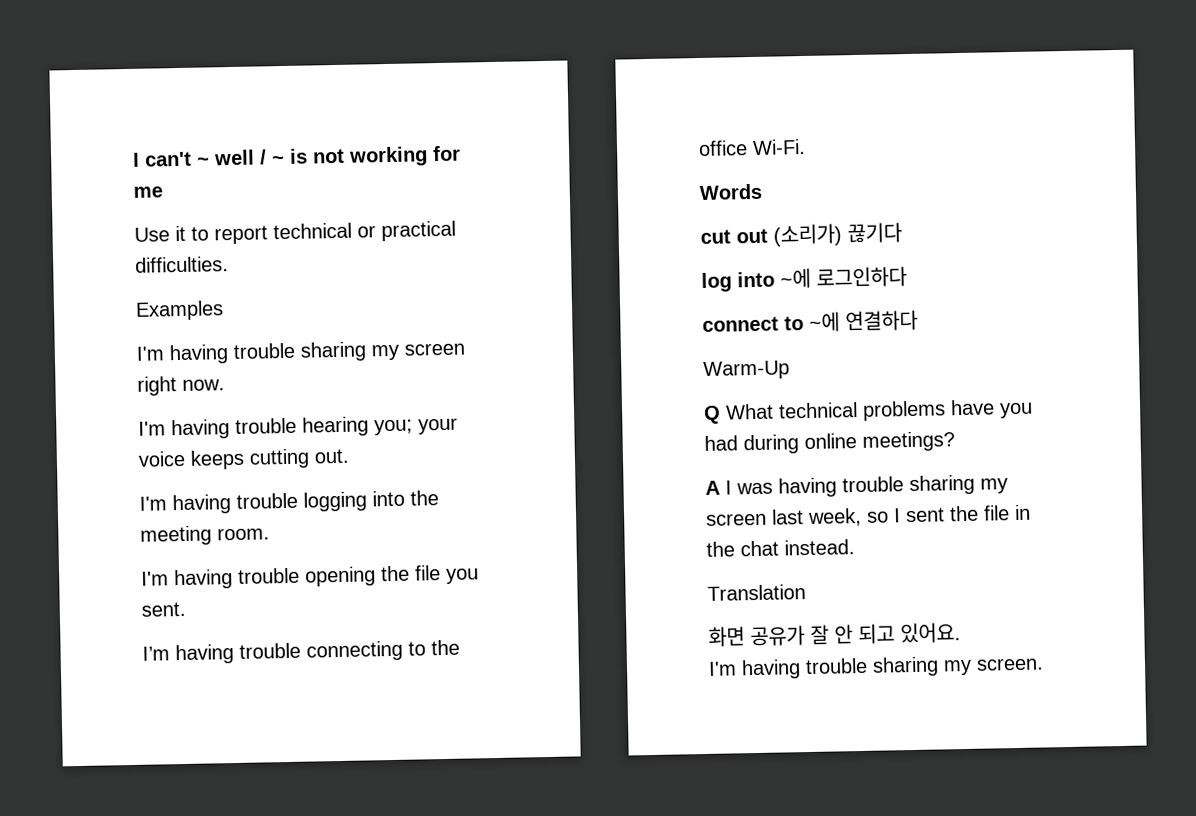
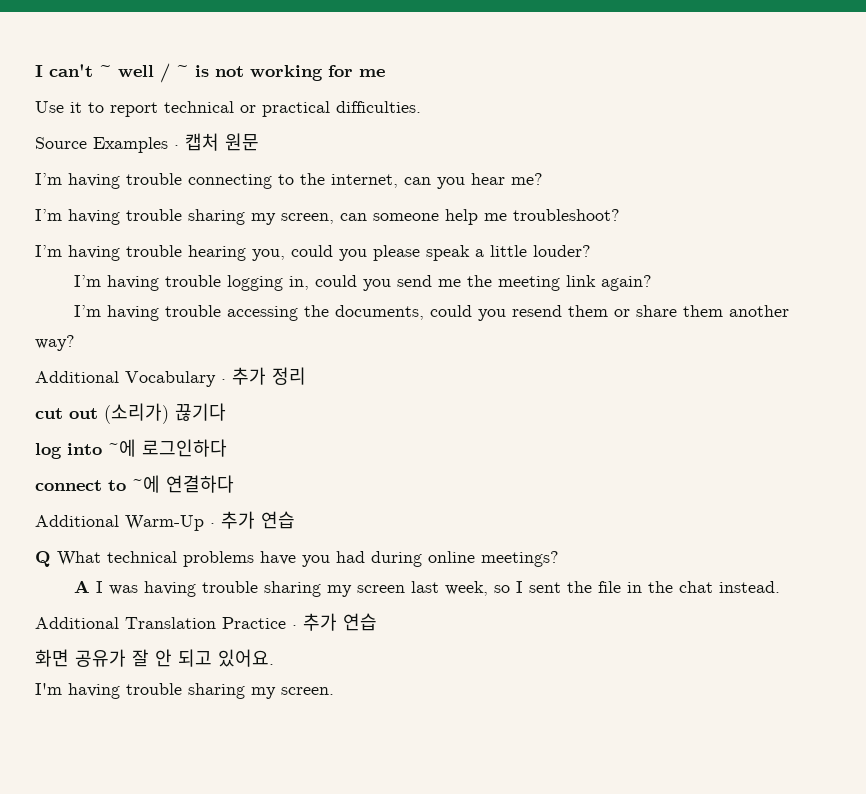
- Examples
- I'm having trouble sharing my screen right now.
- I'm having trouble hearing you; your voice keeps cutting out.
- I'm having trouble logging into the meeting room.
- I'm having trouble opening the file you sent.
+ Source Examples · 캡처 원문
- I’m having trouble connecting to the office Wi-Fi.
- Words
+ I’m having trouble connecting to the internet, can you hear me?
+ I’m having trouble sharing my screen, can someone help me troubleshoot?
+ I’m having trouble hearing you, could you please speak a little louder?
+ I’m having trouble logging in, could you send me the meeting link again?
+ I’m having trouble accessing the documents, could you resend them or share them another way?
+ Additional Vocabulary · 추가 정리
- Warm-Up
+ Additional Warm-Up · 추가 연습
- Translation
+ Additional Translation Practice · 추가 연습

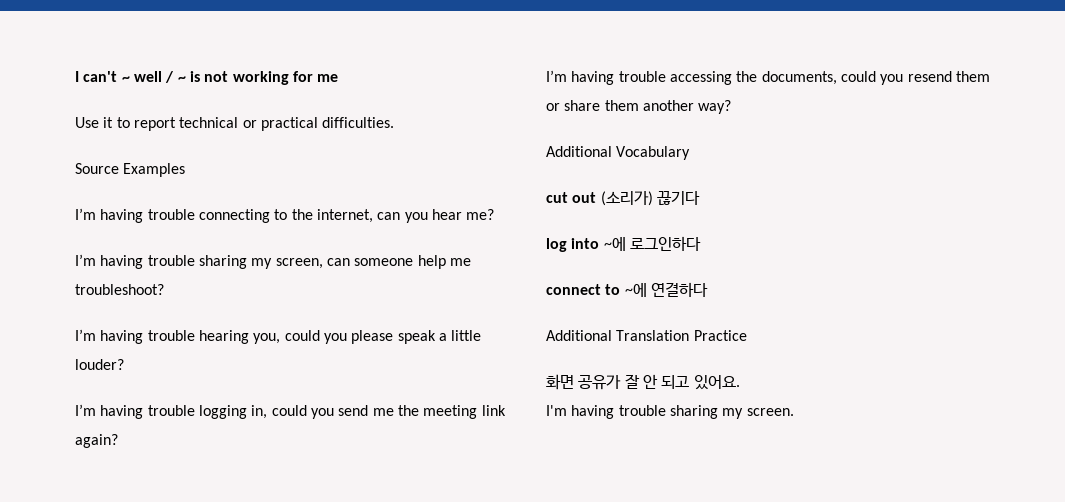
- Source Examples · 캡처 원문
+ Source Examples
- Additional Vocabulary · 추가 정리
+ Additional Vocabulary
- Additional Warm-Up · 추가 연습
- Q What technical problems have you had during online meetings?
- A I was having trouble sharing my screen last week, so I sent the file in the chat instead.
- Additional Translation Practice · 추가 연습
+ Additional Translation Practice

